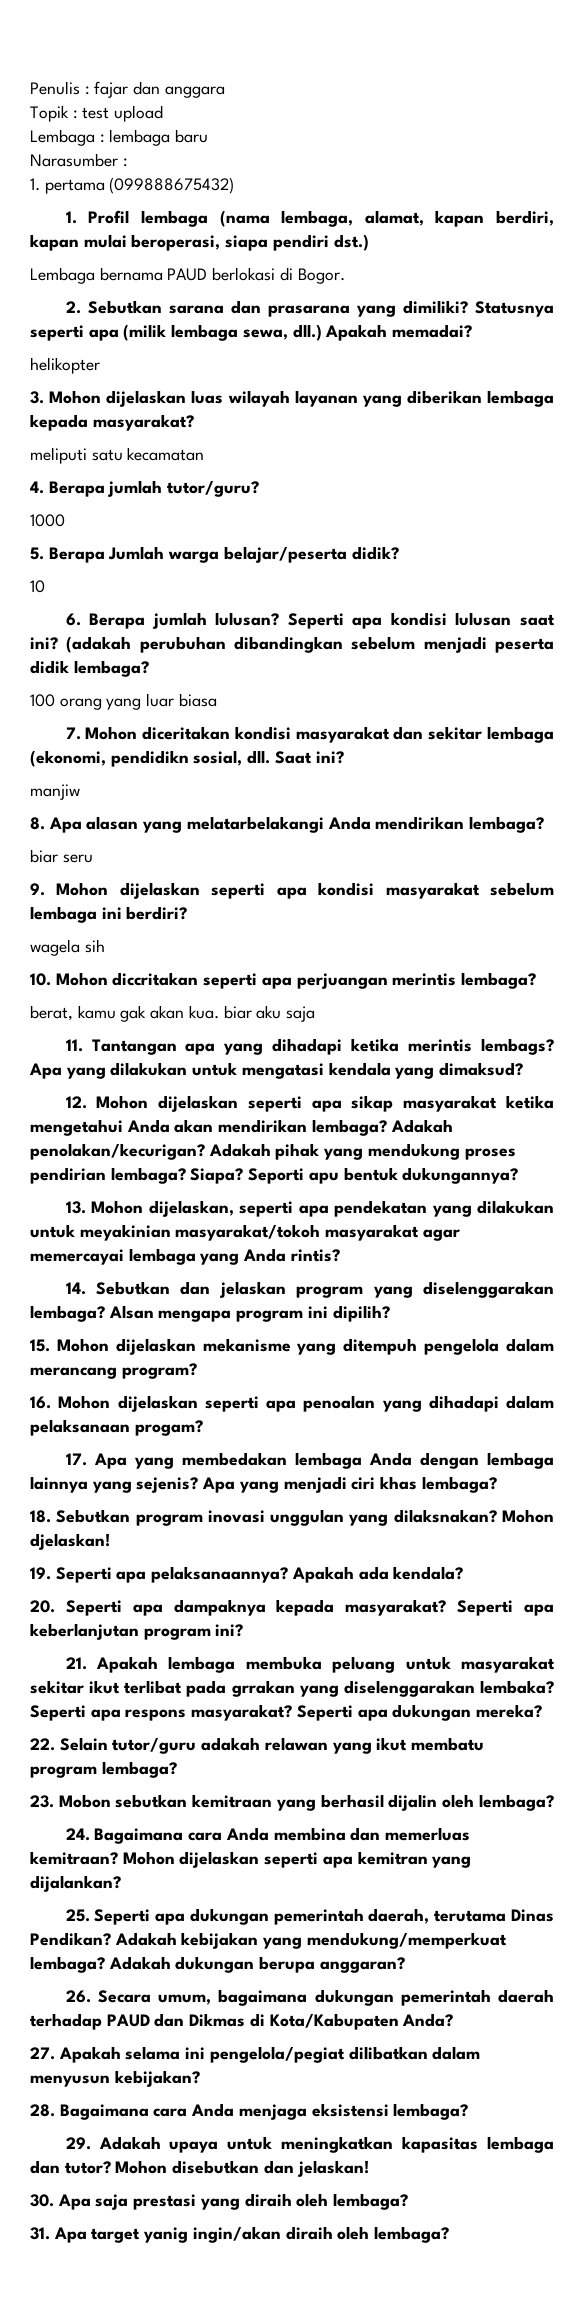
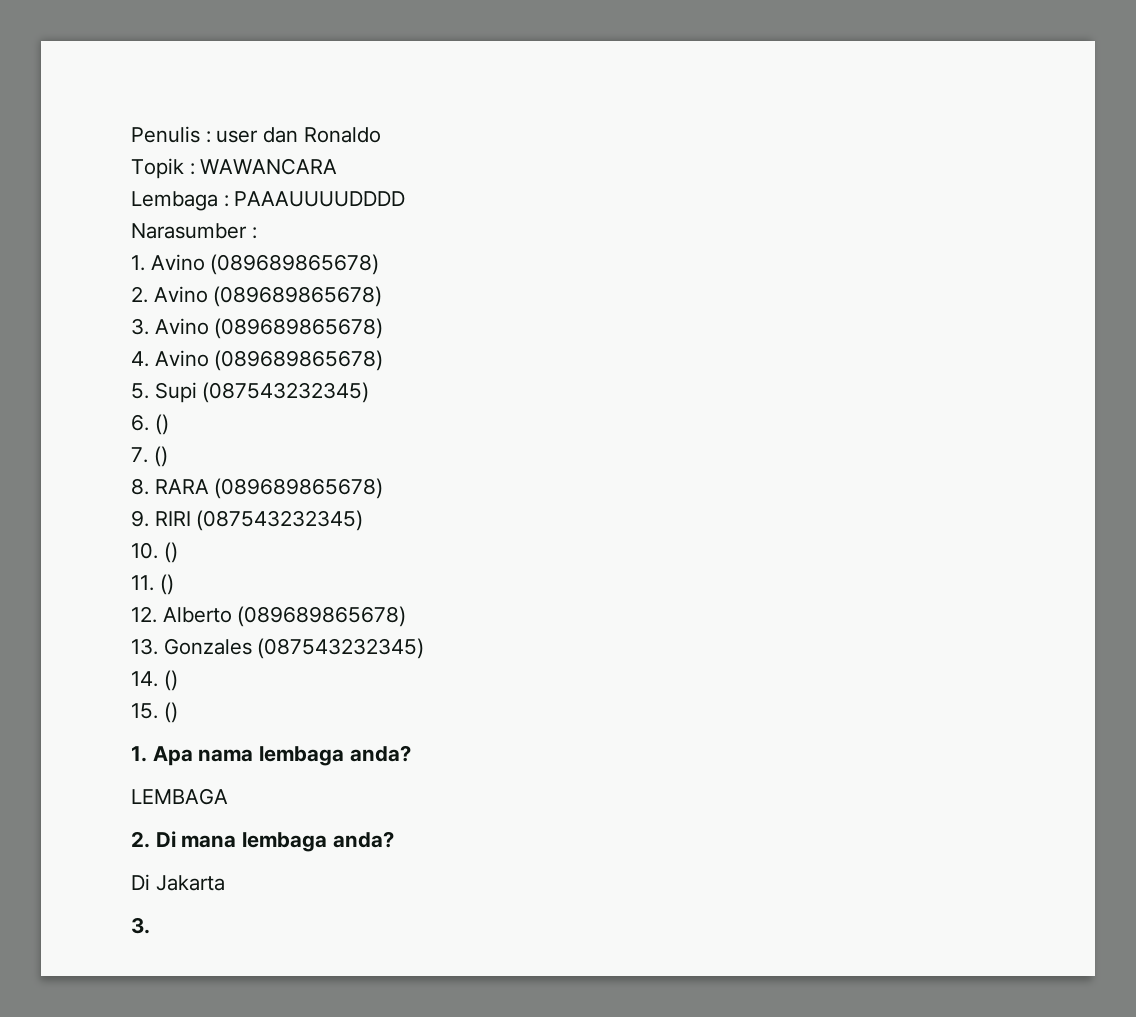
- Penulis : fajar dan anggara
+ Penulis : user dan Ronaldo
- Topik : test upload
+ Topik : WAWANCARA
- Lembaga : lembaga baru
+ Lembaga : PAAAUUUUDDDD
- 1. pertama (099888675432)
- 1. Profil lembaga (nama lembaga, alamat, kapan berdiri, kapan mulai beroperasi, siapa pendiri dst.)
- Lembaga bernama PAUD berlokasi di Bogor.
- 2. Sebutkan sarana dan prasarana yang dimiliki? Statusnya seperti apa (milik lembaga sewa, dll.) Apakah memadai?
- helikopter
- 3. Mohon dijelaskan luas wilayah layanan yang diberikan lembaga kepada masyarakat?
- meliputi satu kecamatan
- 4. Berapa jumlah tutor/guru?
- 1000
- 5. Berapa Jumlah warga belajar/peserta didik?
- 10
- 6. Berapa jumlah lulusan? Seperti apa kondisi lulusan saat ini? (adakah perubuhan dibandingkan sebelum menjadi peserta didik lembaga?
- 100 orang yang luar biasa
- 7. Mohon diceritakan kondisi masyarakat dan sekitar lembaga (ekonomi, pendidikn sosial, dll. Saat ini?
- manjiw
- 8. Apa alasan yang melatarbelakangi Anda mendirikan lembaga?
- biar seru
- 9. Mohon dijelaskan seperti apa kondisi masyarakat sebelum lembaga ini berdiri?
- wagela sih
- 10. Mohon diccritakan seperti apa perjuangan merintis lembaga?
- berat, kamu gak akan kua. biar aku saja
- 11. Tantangan apa yang dihadapi ketika merintis lembags? Apa yang dilakukan untuk mengatasi kendala yang dimaksud?
- 12. Mohon dijelaskan seperti apa sikap masyarakat ketika mengetahui Anda akan mendirikan lembaga? Adakah penolakan/kecurigan? Adakah pihak yang mendukung proses pendirian lembaga? Siapa? Seporti apu bentuk dukungannya?
- 13. Mohon dijelaskan, seperti apa pendekatan yang dilakukan untuk meyakinian masyarakat/tokoh masyarakat agar memercayai lembaga yang Anda rintis?
- 14. Sebutkan dan jelaskan program yang diselenggarakan lembaga? Alsan mengapa program ini dipilih?
- 15. Mohon dijelaskan mekanisme yang ditempuh pengelola dalam merancang program?
- 16. Mohon dijelaskan seperti apa penoalan yang dihadapi dalam pelaksanaan progam?
- 17. Apa yang membedakan lembaga Anda dengan lembaga lainnya yang sejenis? Apa yang menjadi ciri khas lembaga?
- 18. Sebutkan program inovasi unggulan yang dilaksnakan? Mohon djelaskan!
- 19. Seperti apa pelaksanaannya? Apakah ada kendala?
- 20. Seperti apa dampaknya kepada masyarakat? Seperti apa keberlanjutan program ini?
- 21. Apakah lembaga membuka peluang untuk masyarakat sekitar ikut terlibat pada grrakan yang diselenggarakan lembaka? Seperti apa respons masyarakat? Seperti apa dukungan mereka?
- 22. Selain tutor/guru adakah relawan yang ikut membatu program lembaga?
- 23. Mobon sebutkan kemitraan yang berhasil dijalin oleh lembaga?
- 24. Bagaimana cara Anda membina dan memerluas kemitraan? Mohon dijelaskan seperti apa kemitran yang dijalankan?
- 25. Seperti apa dukungan pemerintah daerah, terutama Dinas Pendikan? Adakah kebijakan yang mendukung/memperkuat lembaga? Adakah dukungan berupa anggaran?
- 26. Secara umum, bagaimana dukungan pemerintah daerah terhadap PAUD dan Dikmas di Kota/Kabupaten Anda?
- 27. Apakah selama ini pengelola/pegiat dilibatkan dalam menyusun kebijakan?
- 28. Bagaimana cara Anda menjaga eksistensi lembaga?
- 29. Adakah upaya untuk meningkatkan kapasitas lembaga dan tutor? Mohon disebutkan dan jelaskan!
- 30. Apa saja prestasi yang diraih oleh lembaga?
- 31. Apa target yanig ingin/akan diraih oleh lembaga?
+ 1. Avino (089689865678)
+ 2. Avino (089689865678)
+ 3. Avino (089689865678)
+ 4. Avino (089689865678)
+ 5. Supi (087543232345)
+ 6. ()
+ 7. ()
+ 8. RARA (089689865678)
+ 9. RIRI (087543232345)
+ 10. ()
+ 11. ()
+ 12. Alberto (089689865678)
+ 13. Gonzales (087543232345)
+ 14. ()
+ 15. ()
+ 1. Apa nama lembaga anda?
+ LEMBAGA
+ 2. Di mana lembaga anda?
+ Di Jakarta
+ 3.

